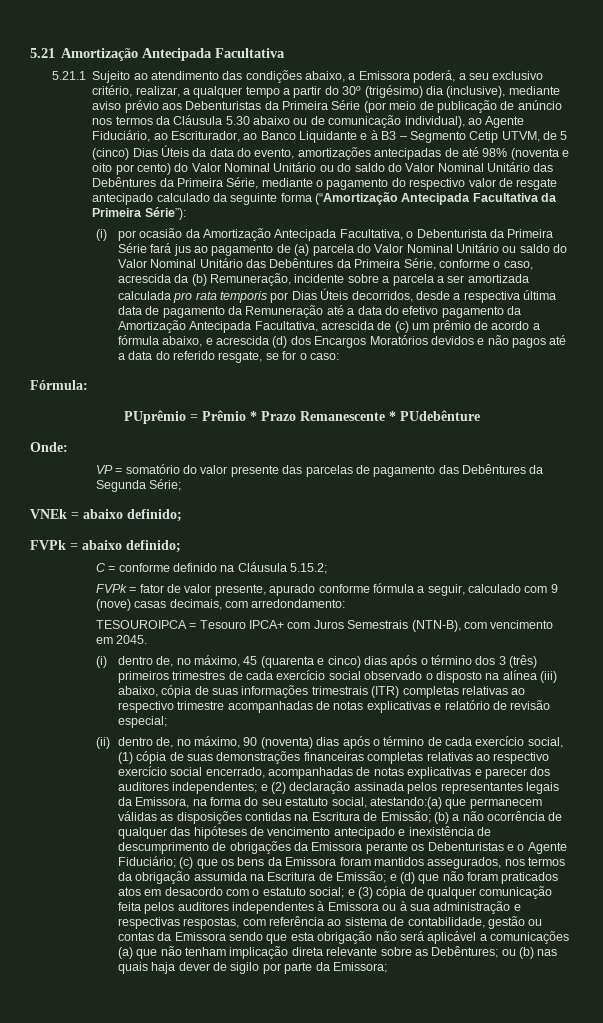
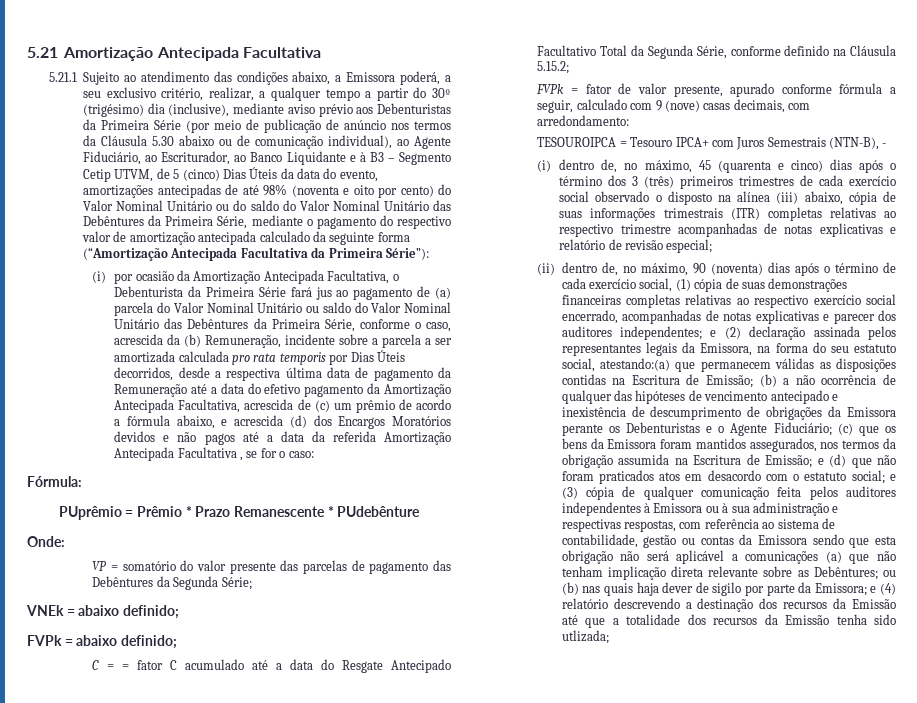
- 5.21.1 Sujeito ao atendimento das condições abaixo, a Emissora poderá, a seu exclusivo critério, realizar, a qualquer tempo a partir do 30º (trigésimo) dia (inclusive), mediante aviso prévio aos Debenturistas da Primeira Série (por meio de publicação de anúncio nos termos da Cláusula 5.30 abaixo ou de comunicação individual), ao Agente Fiduciário, ao Escriturador, ao Banco Liquidante e à B3 – Segmento Cetip UTVM, de 5 (cinco) Dias Úteis da data do evento, amortizações antecipadas de até 98% (noventa e oito por cento) do Valor Nominal Unitário ou do saldo do Valor Nominal Unitário das Debêntures da Primeira Série, mediante o pagamento do respectivo valor de resgate antecipado calculado da seguinte forma (“Amortização Antecipada Facultativa da Primeira Série”):
+ 5.21.1 Sujeito ao atendimento das condições abaixo, a Emissora poderá, a seu exclusivo critério, realizar, a qualquer tempo a partir do 30º (trigésimo) dia (inclusive), mediante aviso prévio aos Debenturistas da Primeira Série (por meio de publicação de anúncio nos termos da Cláusula 5.30 abaixo ou de comunicação individual), ao Agente Fiduciário, ao Escriturador, ao Banco Liquidante e à B3 – Segmento Cetip UTVM, de 5 (cinco) Dias Úteis da data do evento, amortizações antecipadas de até 98% (noventa e oito por cento) do Valor Nominal Unitário ou do saldo do Valor Nominal Unitário das Debêntures da Primeira Série, mediante o pagamento do respectivo valor de amortização antecipada calculado da seguinte forma (“Amortização Antecipada Facultativa da Primeira Série”):
- (i) por ocasião da Amortização Antecipada Facultativa, o Debenturista da Primeira Série fará jus ao pagamento de (a) parcela do Valor Nominal Unitário ou saldo do Valor Nominal Unitário das Debêntures da Primeira Série, conforme o caso, acrescida da (b) Remuneração, incidente sobre a parcela a ser amortizada calculada pro rata temporis por Dias Úteis decorridos, desde a respectiva última data de pagamento da Remuneração até a data do efetivo pagamento da Amortização Antecipada Facultativa, acrescida de (c) um prêmio de acordo a fórmula abaixo, e acrescida (d) dos Encargos Moratórios devidos e não pagos até a data do referido resgate, se for o caso:
+ (i) por ocasião da Amortização Antecipada Facultativa, o Debenturista da Primeira Série fará jus ao pagamento de (a) parcela do Valor Nominal Unitário ou saldo do Valor Nominal Unitário das Debêntures da Primeira Série, conforme o caso, acrescida da (b) Remuneração, incidente sobre a parcela a ser amortizada calculada pro rata temporis por Dias Úteis decorridos, desde a respectiva última data de pagamento da Remuneração até a data do efetivo pagamento da Amortização Antecipada Facultativa, acrescida de (c) um prêmio de acordo a fórmula abaixo, e acrescida (d) dos Encargos Moratórios devidos e não pagos até a data da referida Amortização Antecipada Facultativa , se for o caso:
- C = conforme definido na Cláusula 5.15.2;
+ C = = fator C acumulado até a data do Resgate Antecipado Facultativo Total da Segunda Série, conforme definido na Cláusula 5.15.2;
- TESOUROIPCA = Tesouro IPCA+ com Juros Semestrais (NTN-B), com vencimento em 2045.
+ TESOUROIPCA = Tesouro IPCA+ com Juros Semestrais (NTN-B), -
+ e (4) relatório descrevendo a destinação dos recursos da Emissão até que a totalidade dos recursos da Emissão tenha sido utlizada;

